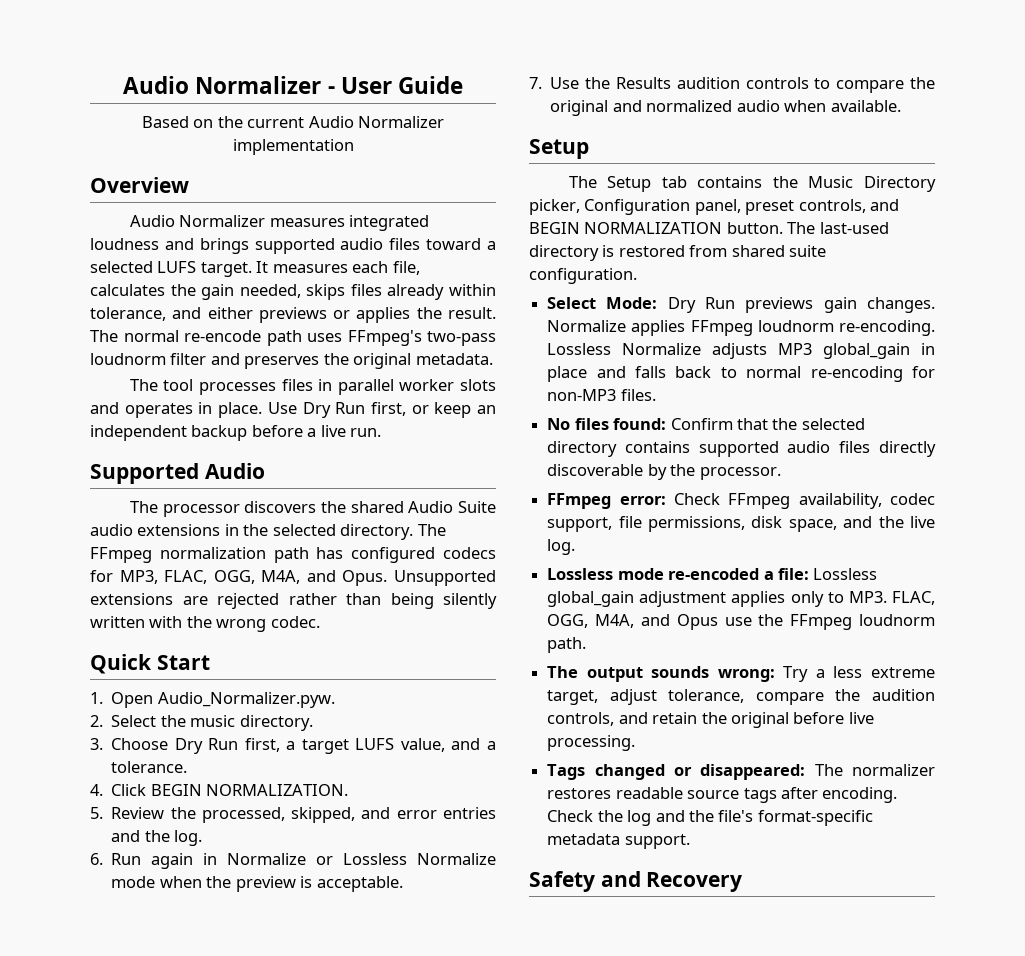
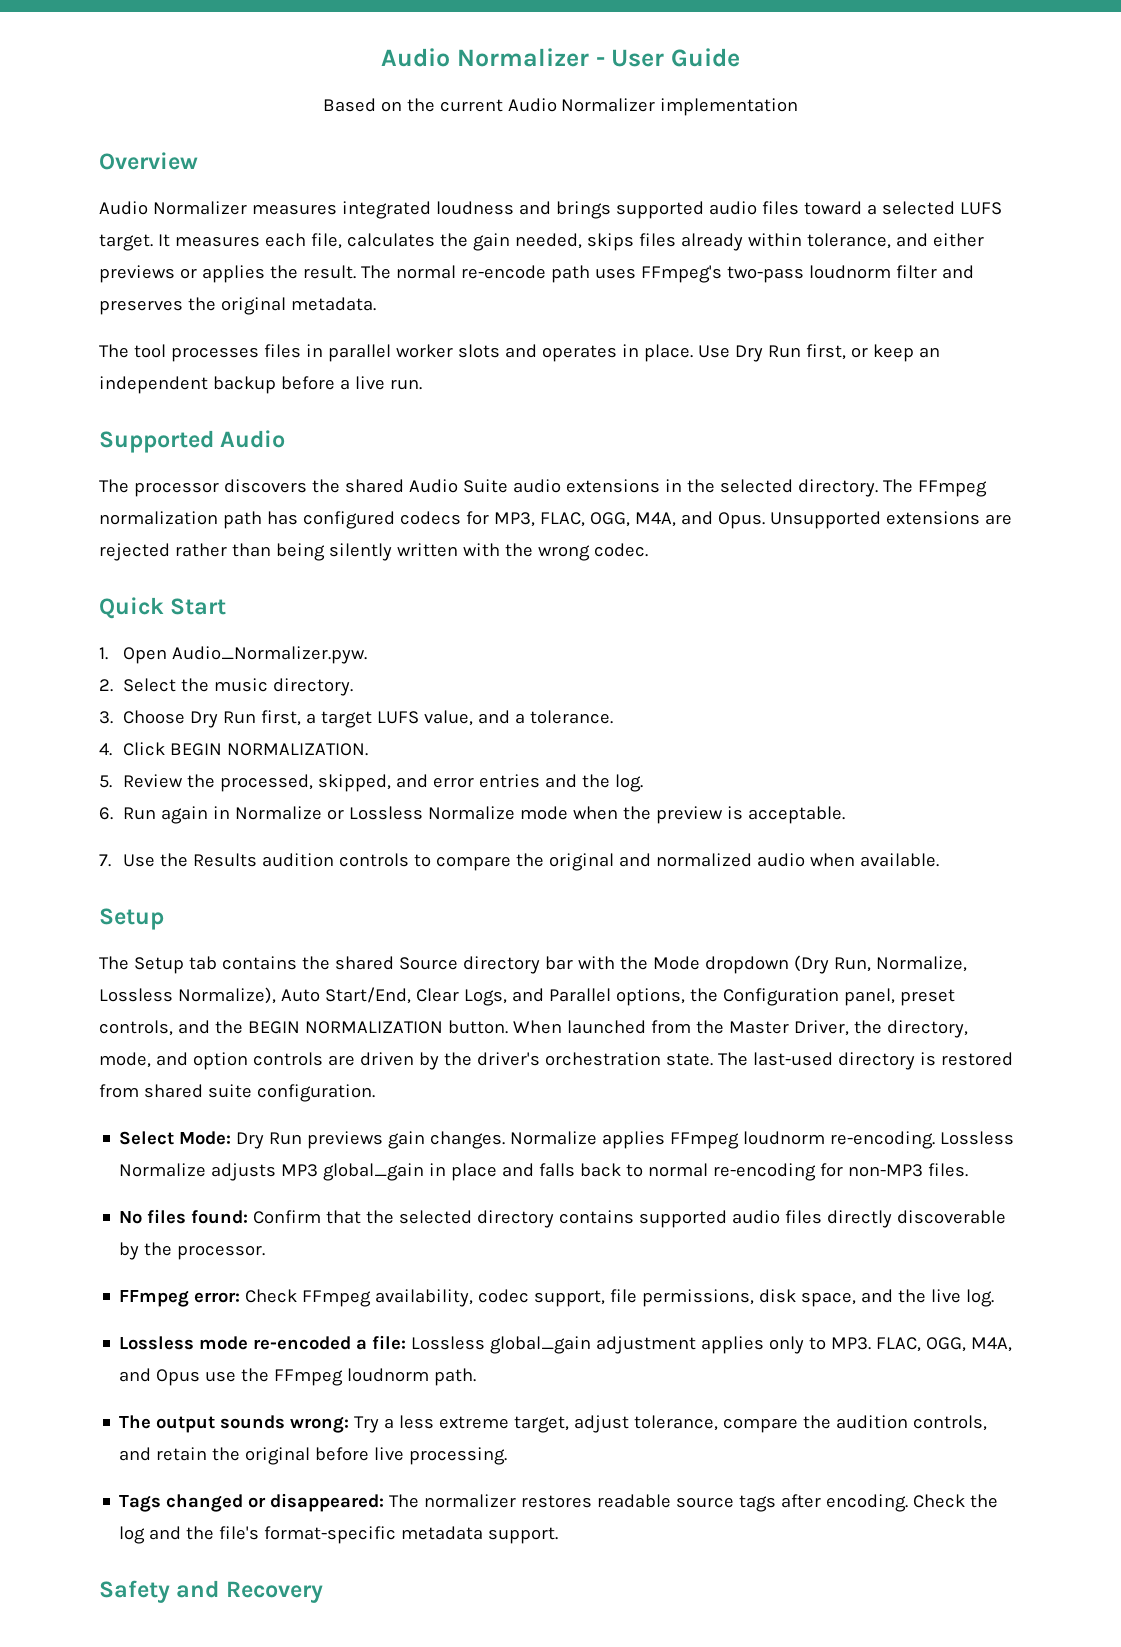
- The Setup tab contains the Music Directory picker, Configuration panel, preset controls, and BEGIN NORMALIZATION button.
+ The Setup tab contains the shared Source directory bar with the Mode dropdown (Dry Run, Normalize, Lossless Normalize), Auto Start/End, Clear Logs, and Parallel options, the Configuration panel, preset controls, and the BEGIN NORMALIZATION button.
+ When launched from the Master Driver, the directory, mode, and option controls are driven by the driver's orchestration state.

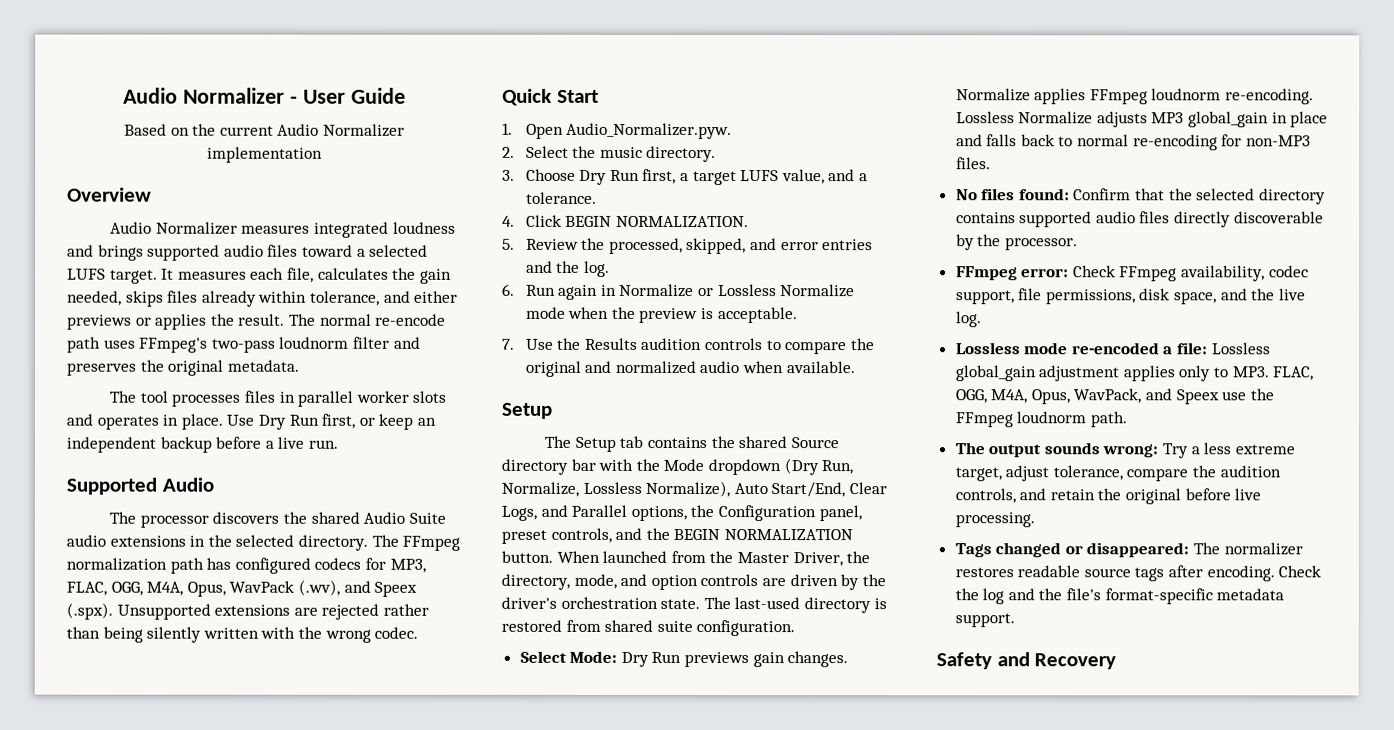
- The FFmpeg normalization path has configured codecs for MP3, FLAC, OGG, M4A, and Opus. Unsupported extensions are rejected rather than being silently written with the wrong codec.
+ The FFmpeg normalization path has configured codecs for MP3, FLAC, OGG, M4A, Opus, WavPack (.wv), and Speex (.spx). Unsupported extensions are rejected rather than being silently written with the wrong codec.
- Lossless mode re-encoded a file: Lossless global_gain adjustment applies only to MP3. FLAC, OGG, M4A, and Opus use the FFmpeg loudnorm path.
+ Lossless mode re-encoded a file: Lossless global_gain adjustment applies only to MP3. FLAC, OGG, M4A, Opus, WavPack, and Speex use the FFmpeg loudnorm path.

